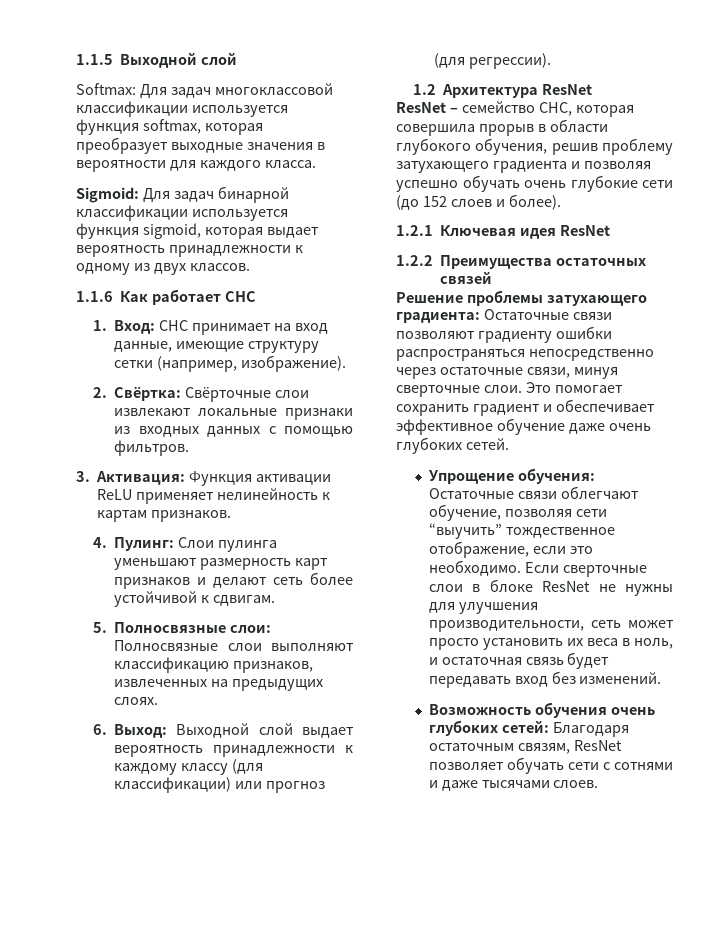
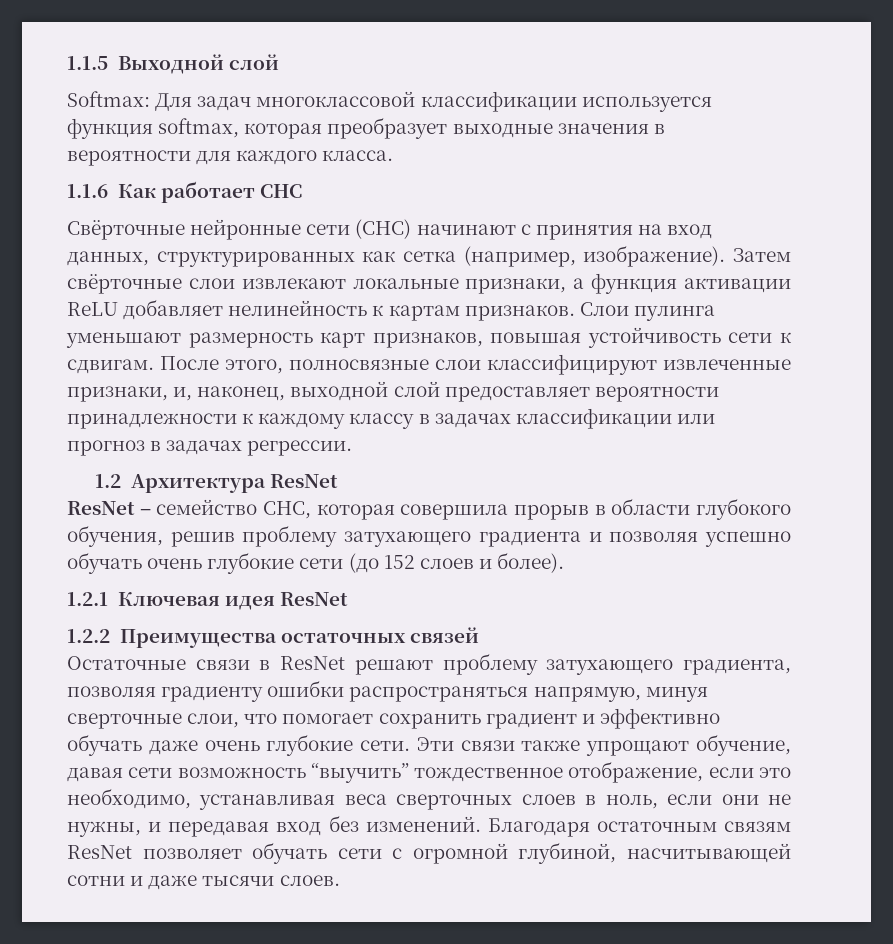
- Sigmoid: Для задач бинарной классификации используется функция sigmoid, которая выдает вероятность принадлежности к одному из двух классов.
  1.1.6 Как работает СНС
- 1. Вход: СНС принимает на вход данные, имеющие структуру сетки (например, изображение).
- 2. Свёртка: Свёрточные слои извлекают локальные признаки из входных данных с помощью фильтров.
- 3. Активация: Функция активации ReLU применяет нелинейность к картам признаков.
- 4. Пулинг: Слои пулинга уменьшают размерность карт признаков и делают сеть более устойчивой к сдвигам.
- 5. Полносвязные слои: Полносвязные слои выполняют классификацию признаков, извлеченных на предыдущих слоях.
- 6. Выход: Выходной слой выдает вероятность принадлежности к каждому классу (для классификации) или прогноз (для регрессии).
+ Свёрточные нейронные сети (СНС) начинают с принятия на вход данных, структурированных как сетка (например, изображение). Затем свёрточные слои извлекают локальные признаки, а функция активации ReLU добавляет нелинейность к картам признаков. Слои пулинга уменьшают размерность карт признаков, повышая устойчивость сети к сдвигам. После этого, полносвязные слои классифицируют извлеченные признаки, и, наконец, выходной слой предоставляет вероятности принадлежности к каждому классу в задачах классификации или прогноз в задачах регрессии.
- Решение проблемы затухающего градиента: Остаточные связи позволяют градиенту ошибки распространяться непосредственно через остаточные связи, минуя сверточные слои. Это помогает сохранить градиент и обеспечивает эффективное обучение даже очень глубоких сетей.
- Упрощение обучения: Остаточные связи облегчают обучение, позволяя сети “выучить” тождественное отображение, если это необходимо. Если сверточные слои в блоке ResNet не нужны для улучшения производительности, сеть может просто установить их веса в ноль, и остаточная связь будет передавать вход без изменений.
- Возможность обучения очень глубоких сетей: Благодаря остаточным связям, ResNet позволяет обучать сети с сотнями и даже тысячами слоев.
+ Остаточные связи в ResNet решают проблему затухающего градиента, позволяя градиенту ошибки распространяться напрямую, минуя сверточные слои, что помогает сохранить градиент и эффективно обучать даже очень глубокие сети. Эти связи также упрощают обучение, давая сети возможность “выучить” тождественное отображение, если это необходимо, устанавливая веса сверточных слоев в ноль, если они не нужны, и передавая вход без изменений. Благодаря остаточным связям ResNet позволяет обучать сети с огромной глубиной, насчитывающей сотни и даже тысячи слоев.

